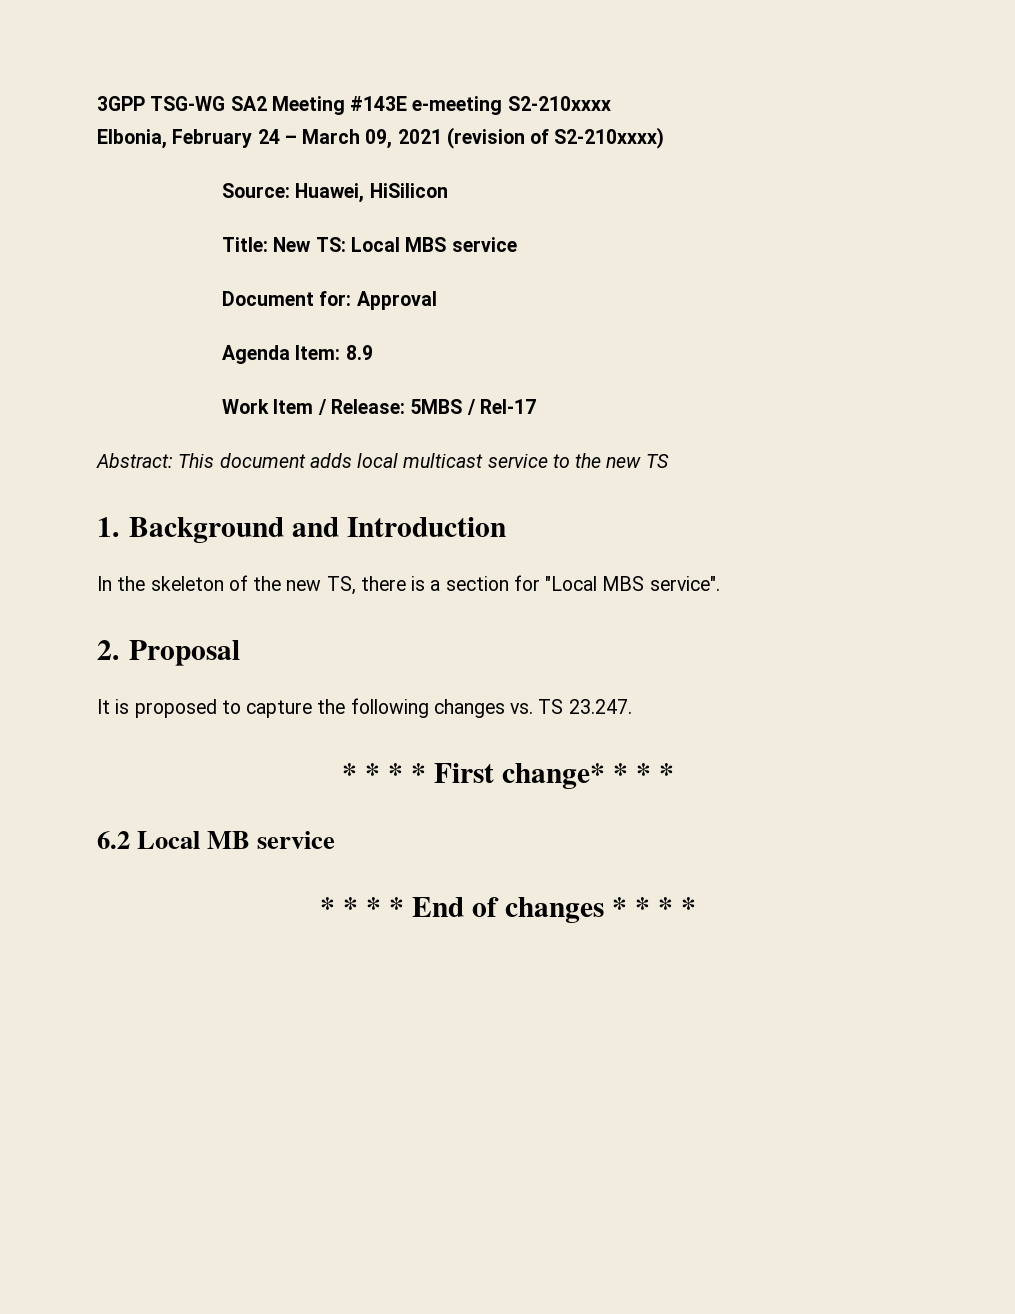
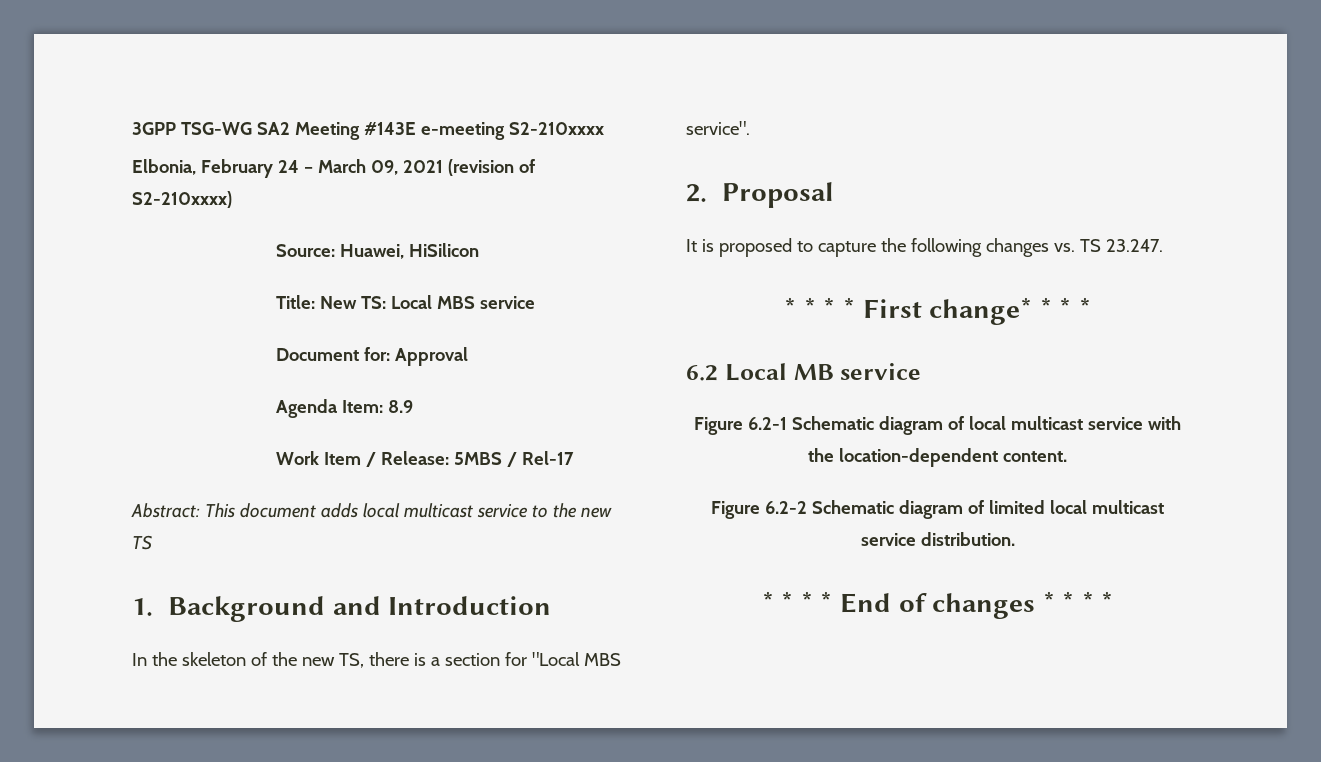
+ Figure 6.2-1 Schematic diagram of local multicast service with the location-dependent content.
+ Figure 6.2-2 Schematic diagram of limited local multicast service distribution.

